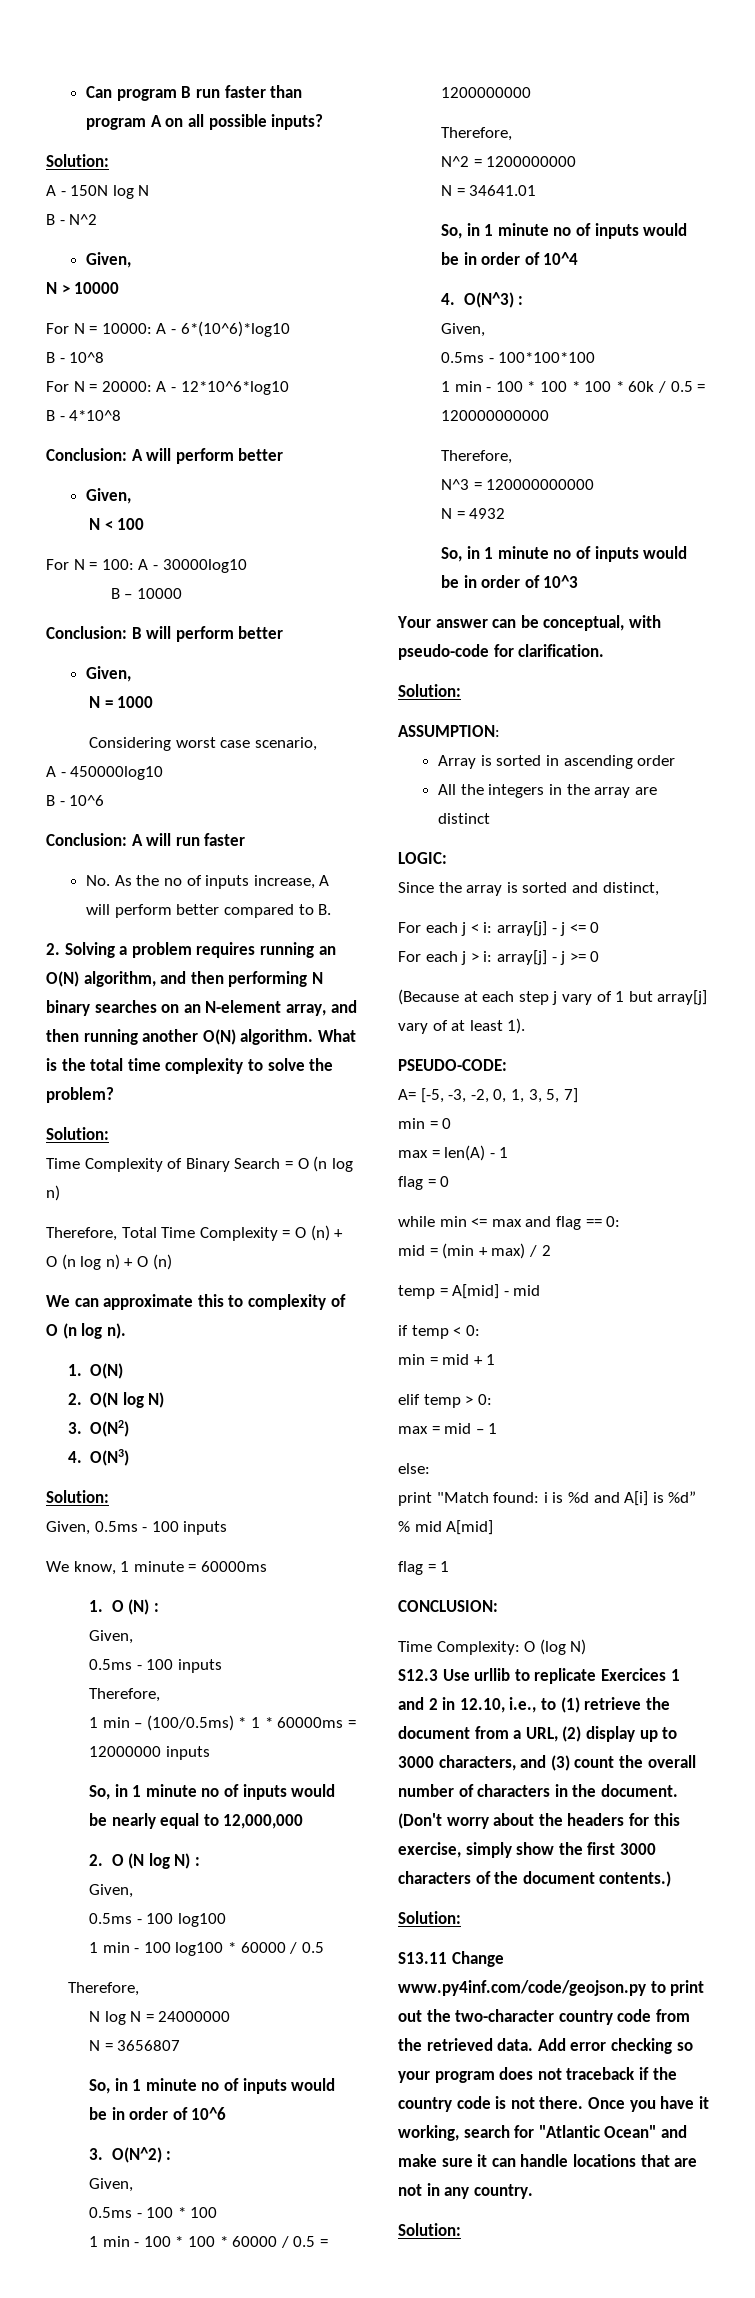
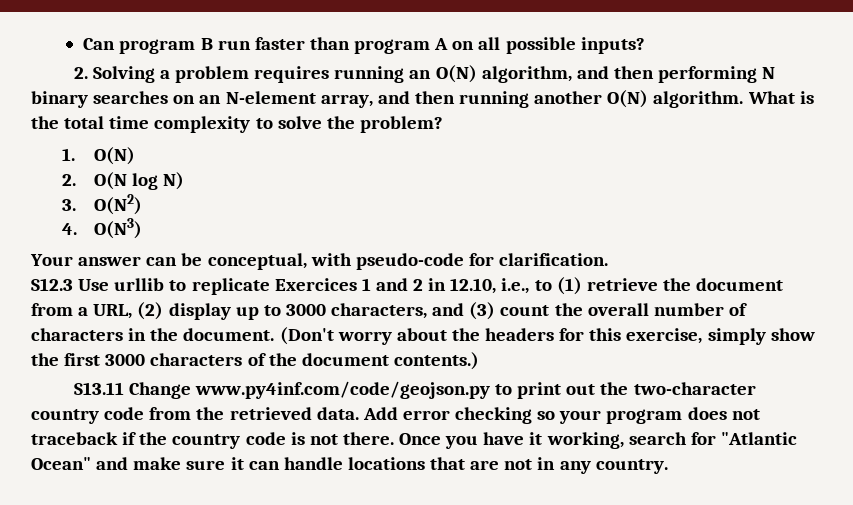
  Can program B run faster than program A on all possible inputs?
- Solution:
- A - 150N log N
- B - N^2
- Given,
- N > 10000
- For N = 10000: A - 6*(10^6)*log10
- B - 10^8
- For N = 20000: A - 12*10^6*log10
- B - 4*10^8
- Conclusion: A will perform better
- Given,
- N < 100
- For N = 100: A - 30000log10
- B – 10000
- Conclusion: B will perform better
- Given,
- N = 1000
- Considering worst case scenario,
- A - 450000log10
- B - 10^6
- Conclusion: A will run faster
- No. As the no of inputs increase, A will perform better compared to B.
  What is the total time complexity to solve the problem?
- Solution:
- Time Complexity of Binary Search = O (n log n)
- Therefore, Total Time Complexity = O (n) + O (n log n) + O (n)
- We can approximate this to complexity of O (n log n).
  4. O(N3)
- Solution:
- Given, 0.5ms - 100 inputs
- We know, 1 minute = 60000ms
- 1. O (N) :
- Given,
- 0.5ms - 100 inputs
- Therefore,
- 1 min – (100/0.5ms) * 1 * 60000ms = 12000000 inputs
- So, in 1 minute no of inputs would be nearly equal to 12,000,000
- 2. O (N log N) :
- Given,
- 0.5ms - 100 log100
- 1 min - 100 log100 * 60000 / 0.5
- Therefore,
- N log N = 24000000
- N = 3656807
- So, in 1 minute no of inputs would be in order of 10^6
- 3. O(N^2) :
- Given,
- 0.5ms - 100 * 100
- 1 min - 100 * 100 * 60000 / 0.5 = 1200000000
- Therefore,
- N^2 = 1200000000
- N = 34641.01
- So, in 1 minute no of inputs would be in order of 10^4
- 4. O(N^3) :
- Given,
- 0.5ms - 100*100*100
- 1 min - 100 * 100 * 100 * 60k / 0.5 = 120000000000
- Therefore,
- N^3 = 120000000000
- N = 4932
- So, in 1 minute no of inputs would be in order of 10^3
  Your answer can be conceptual, with pseudo-code for clarification.
- Solution:
- ASSUMPTION:
- Array is sorted in ascending order
- All the integers in the array are distinct
- LOGIC:
- Since the array is sorted and distinct,
- For each j < i: array[j] - j <= 0
- For each j > i: array[j] - j >= 0
- (Because at each step j vary of 1 but array[j] vary of at least 1).
- PSEUDO-CODE:
- A= [-5, -3, -2, 0, 1, 3, 5, 7]
- min = 0
- max = len(A) - 1
- flag = 0
- while min <= max and flag == 0:
- mid = (min + max) / 2
- temp = A[mid] - mid
- if temp < 0:
- min = mid + 1
- elif temp > 0:
- max = mid – 1
- else:
- print "Match found: i is %d and A[i] is %d” % mid A[mid]
- flag = 1
- CONCLUSION:
- Time Complexity: O (log N)
  (Don't worry about the headers for this exercise, simply show the first 3000 characters of the document contents.)
- Solution:
  Once you have it working, search for "Atlantic Ocean" and make sure it can handle locations that are not in any country.
- Solution:

